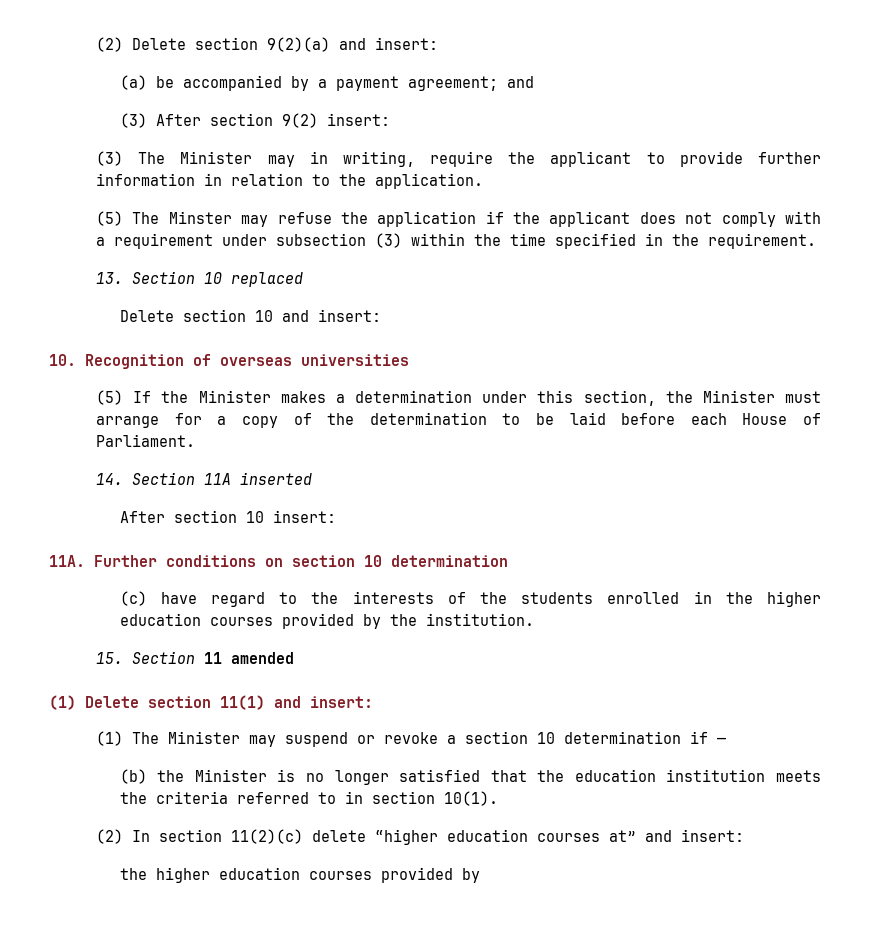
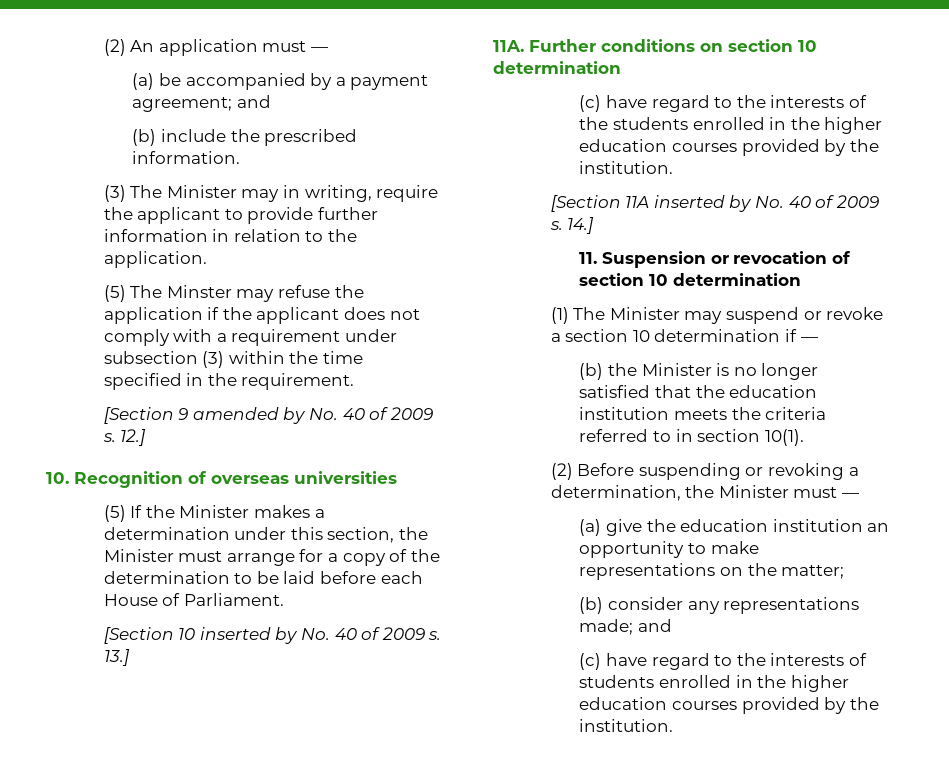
- (2) Delete section 9(2)(a) and insert:
+ (2) An application must —
- (3) After section 9(2) insert:
+ (b) include the prescribed information.
- 13. Section 10 replaced
- Delete section 10 and insert:
+ [Section 9 amended by No. 40 of 2009 s. 12.]
- 14. Section 11A inserted
- After section 10 insert:
+ [Section 10 inserted by No. 40 of 2009 s. 13.]
- 15. Section 11 amended
- (1) Delete section 11(1) and insert:
+ [Section 11A inserted by No. 40 of 2009 s. 14.]
+ 11. Suspension or revocation of section 10 determination
- (2) In section 11(2)(c) delete “higher education courses at” and insert:
- the higher education courses provided by
+ (2) Before suspending or revoking a determination, the Minister must —
+ (a) give the education institution an opportunity to make representations on the matter;
+ (b) consider any representations made; and
+ (c) have regard to the interests of students enrolled in the higher education courses provided by the institution.

